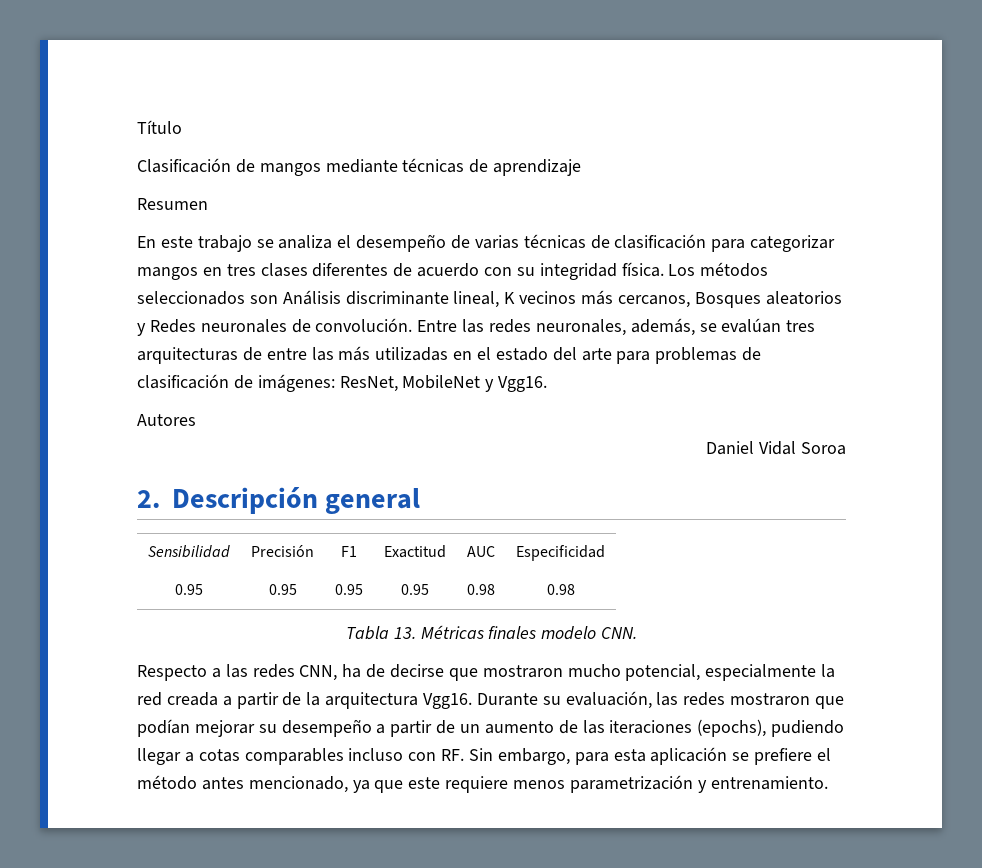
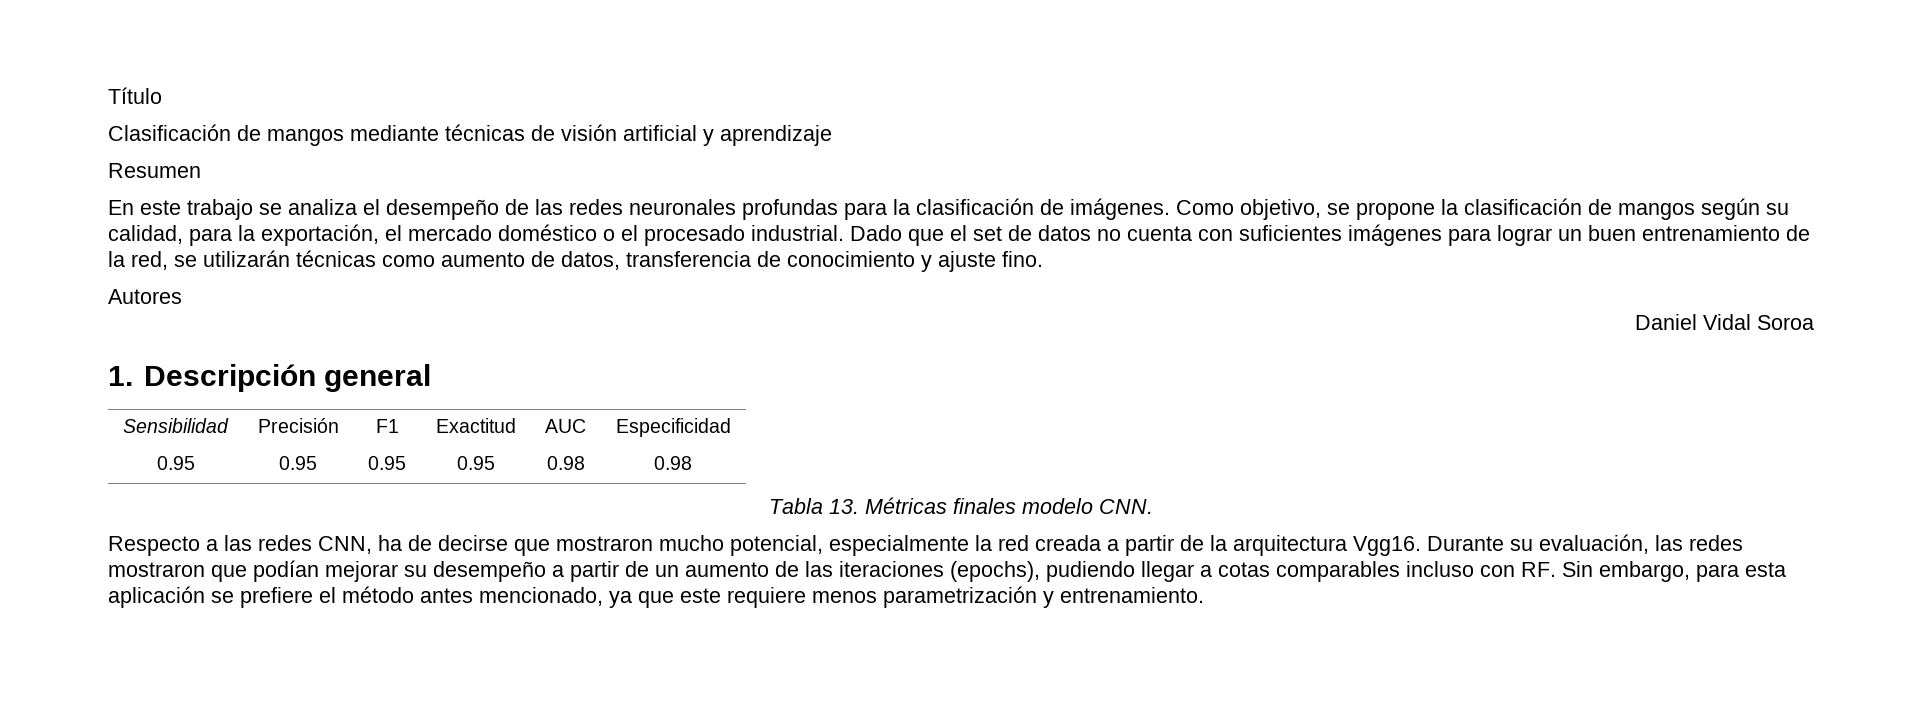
- Clasificación de mangos mediante técnicas de aprendizaje
+ Clasificación de mangos mediante técnicas de visión artificial y aprendizaje
- En este trabajo se analiza el desempeño de varias técnicas de clasificación para categorizar mangos en tres clases diferentes de acuerdo con su integridad física. Los métodos seleccionados son Análisis discriminante lineal, K vecinos más cercanos, Bosques aleatorios y Redes neuronales de convolución. Entre las redes neuronales, además, se evalúan tres arquitecturas de entre las más utilizadas en el estado del arte para problemas de clasificación de imágenes: ResNet, MobileNet y Vgg16.
+ En este trabajo se analiza el desempeño de las redes neuronales profundas para la clasificación de imágenes. Como objetivo, se propone la clasificación de mangos según su calidad, para la exportación, el mercado doméstico o el procesado industrial. Dado que el set de datos no cuenta con suficientes imágenes para lograr un buen entrenamiento de la red, se utilizarán técnicas como aumento de datos, transferencia de conocimiento y ajuste fino.
- 2. Descripción general
+ 1. Descripción general

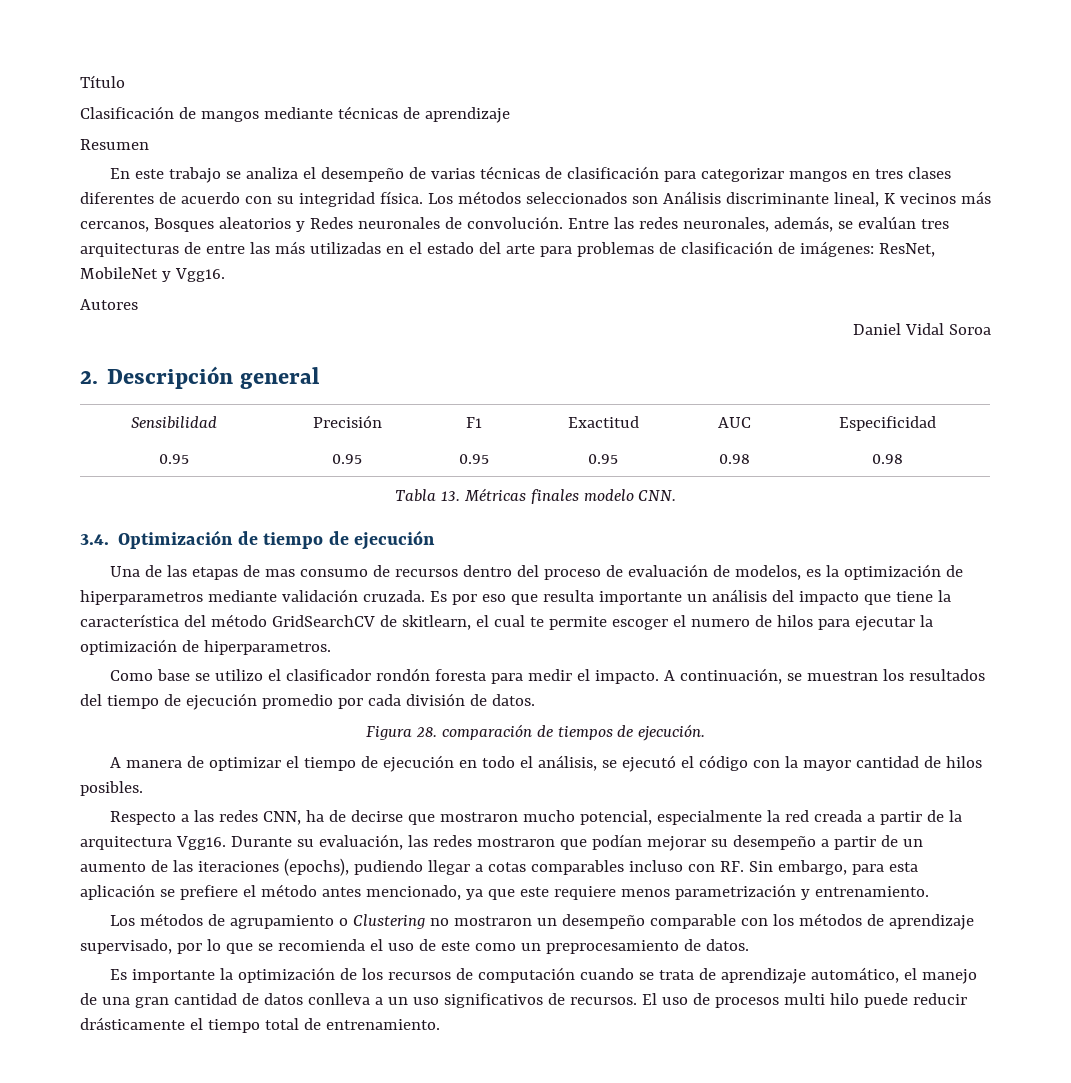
- Clasificación de mangos mediante técnicas de visión artificial y aprendizaje
+ Clasificación de mangos mediante técnicas de aprendizaje
- En este trabajo se analiza el desempeño de las redes neuronales profundas para la clasificación de imágenes. Como objetivo, se propone la clasificación de mangos según su calidad, para la exportación, el mercado doméstico o el procesado industrial. Dado que el set de datos no cuenta con suficientes imágenes para lograr un buen entrenamiento de la red, se utilizarán técnicas como aumento de datos, transferencia de conocimiento y ajuste fino.
+ En este trabajo se analiza el desempeño de varias técnicas de clasificación para categorizar mangos en tres clases diferentes de acuerdo con su integridad física. Los métodos seleccionados son Análisis discriminante lineal, K vecinos más cercanos, Bosques aleatorios y Redes neuronales de convolución. Entre las redes neuronales, además, se evalúan tres arquitecturas de entre las más utilizadas en el estado del arte para problemas de clasificación de imágenes: ResNet, MobileNet y Vgg16.
- 1. Descripción general
+ 2. Descripción general
+ 3.4. Optimización de tiempo de ejecución
+ Una de las etapas de mas consumo de recursos dentro del proceso de evaluación de modelos, es la optimización de hiperparametros mediante validación cruzada. Es por eso que resulta importante un análisis del impacto que tiene la característica del método GridSearchCV de skitlearn, el cual te permite escoger el numero de hilos para ejecutar la optimización de hiperparametros.
+ Como base se utilizo el clasificador rondón foresta para medir el impacto. A continuación, se muestran los resultados del tiempo de ejecución promedio por cada división de datos.
+ Figura 28. comparación de tiempos de ejecución.
+ A manera de optimizar el tiempo de ejecución en todo el análisis, se ejecutó el código con la mayor cantidad de hilos posibles.
+ Los métodos de agrupamiento o Clustering no mostraron un desempeño comparable con los métodos de aprendizaje supervisado, por lo que se recomienda el uso de este como un preprocesamiento de datos.
+ Es importante la optimización de los recursos de computación cuando se trata de aprendizaje automático, el manejo de una gran cantidad de datos conlleva a un uso significativos de recursos. El uso de procesos multi hilo puede reducir drásticamente el tiempo total de entrenamiento.

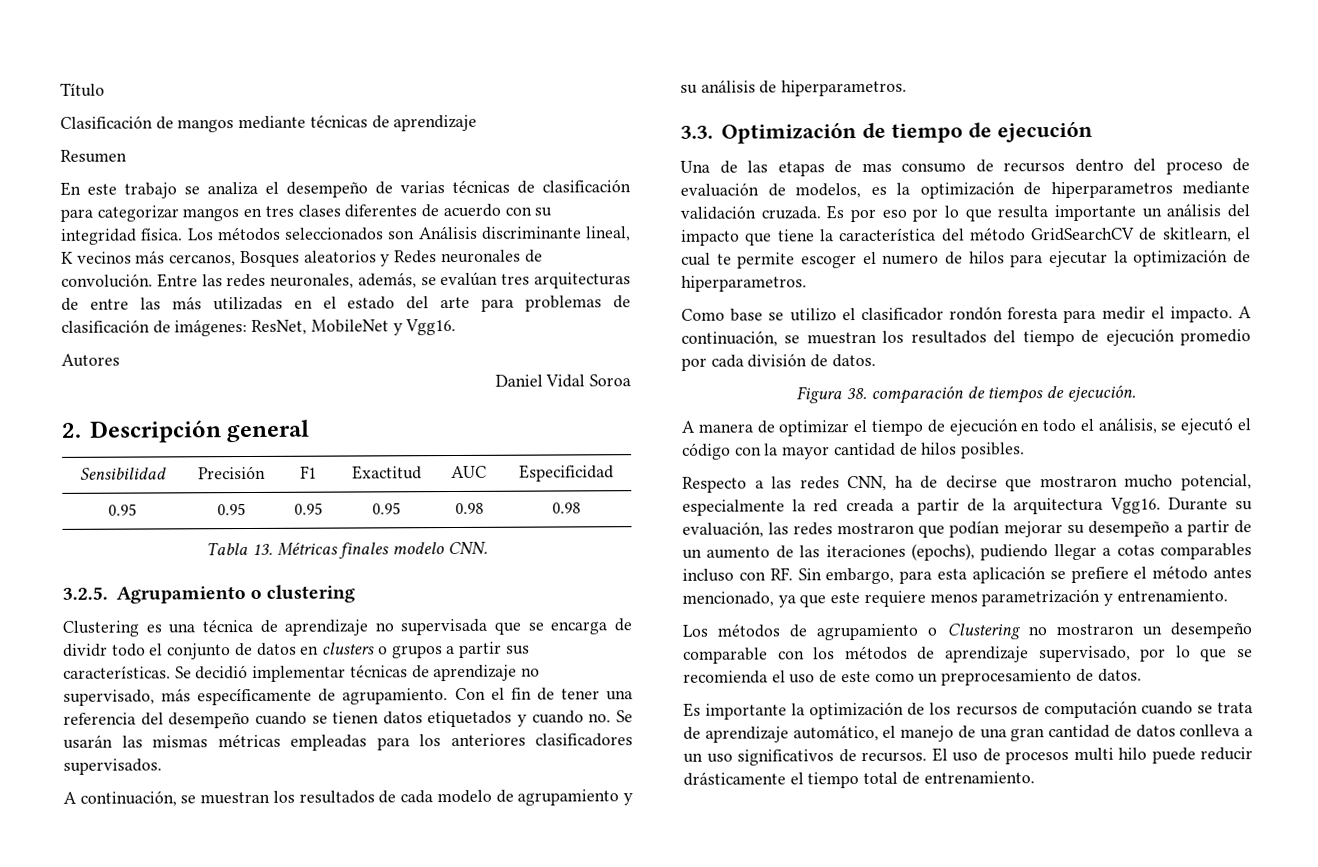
- 3.4. Optimización de tiempo de ejecución
+ 3.2.5. Agrupamiento o clustering
+ Clustering es una técnica de aprendizaje no supervisada que se encarga de dividr todo el conjunto de datos en clusters o grupos a partir sus características. Se decidió implementar técnicas de aprendizaje no supervisado, más específicamente de agrupamiento. Con el fin de tener una referencia del desempeño cuando se tienen datos etiquetados y cuando no. Se usarán las mismas métricas empleadas para los anteriores clasificadores supervisados.
+ A continuación, se muestran los resultados de cada modelo de agrupamiento y su análisis de hiperparametros.
+ 3.3. Optimización de tiempo de ejecución
- Es por eso que resulta importante un análisis del impacto que tiene la característica del método GridSearchCV de skitlearn, el cual te permite escoger el numero de hilos para ejecutar la optimización de hiperparametros.
+ Es por eso por lo que resulta importante un análisis del impacto que tiene la característica del método GridSearchCV de skitlearn, el cual te permite escoger el numero de hilos para ejecutar la optimización de hiperparametros.
- Figura 28. comparación de tiempos de ejecución.
+ Figura 38. comparación de tiempos de ejecución.

